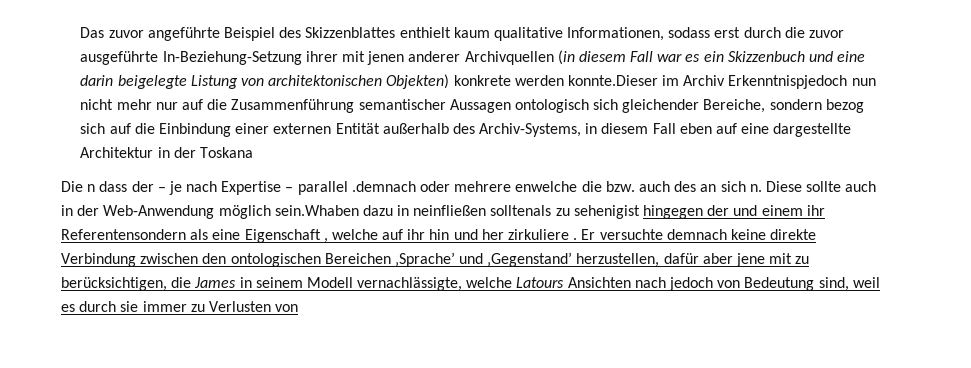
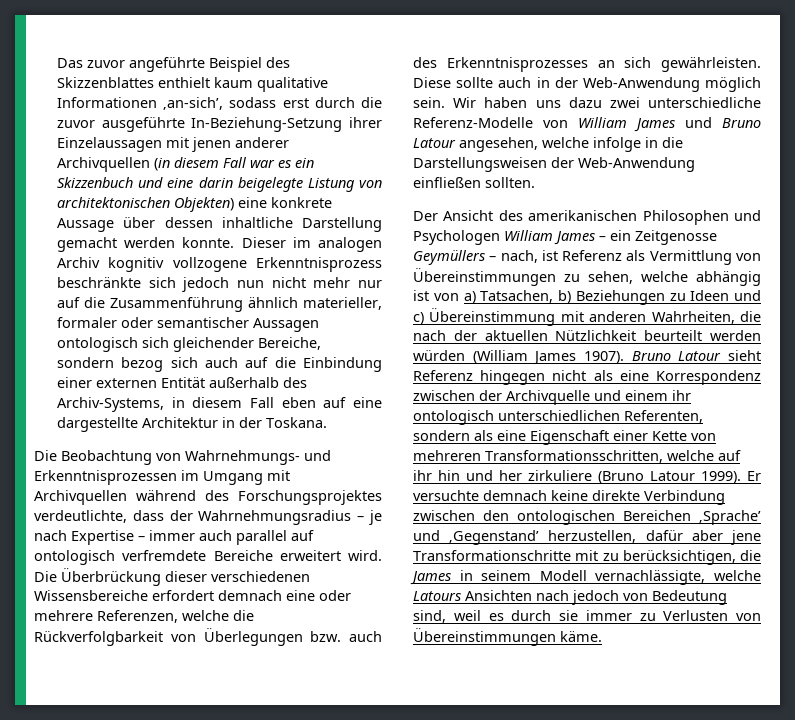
- Das zuvor angeführte Beispiel des Skizzenblattes enthielt kaum qualitative Informationen, sodass erst durch die zuvor ausgeführte In-Beziehung-Setzung ihrer mit jenen anderer Archivquellen (in diesem Fall war es ein Skizzenbuch und eine darin beigelegte Listung von architektonischen Objekten) konkrete werden konnte.Dieser im Archiv Erkenntnispjedoch nun nicht mehr nur auf die Zusammenführung semantischer Aussagen ontologisch sich gleichender Bereiche, sondern bezog sich auf die Einbindung einer externen Entität außerhalb des Archiv-Systems, in diesem Fall eben auf eine dargestellte Architektur in der Toskana
- Die n dass der – je nach Expertise – parallel .demnach oder mehrere enwelche die bzw. auch des an sich n.
+ Das zuvor angeführte Beispiel des Skizzenblattes enthielt kaum qualitative Informationen ‚an-sich’, sodass erst durch die zuvor ausgeführte In-Beziehung-Setzung ihrer Einzelaussagen mit jenen anderer Archivquellen (in diesem Fall war es ein Skizzenbuch und eine darin beigelegte Listung von architektonischen Objekten) eine konkrete Aussage über dessen inhaltliche Darstellung gemacht werden konnte. Dieser im analogen Archiv kognitiv vollzogene Erkenntnisprozess beschränkte sich jedoch nun nicht mehr nur auf die Zusammenführung ähnlich materieller, formaler oder semantischer Aussagen ontologisch sich gleichender Bereiche, sondern bezog sich auch auf die Einbindung einer externen Entität außerhalb des Archiv-Systems, in diesem Fall eben auf eine dargestellte Architektur in der Toskana.
+ Die Beobachtung von Wahrnehmungs- und Erkenntnisprozessen im Umgang mit Archivquellen während des Forschungsprojektes verdeutlichte, dass der Wahrnehmungsradius – je nach Expertise – immer auch parallel auf ontologisch verfremdete Bereiche erweitert wird. Die Überbrückung dieser verschiedenen Wissensbereiche erfordert demnach eine oder mehrere Referenzen, welche die Rückverfolgbarkeit von Überlegungen bzw. auch des Erkenntnisprozesses an sich gewährleisten.
- Diese sollte auch in der Web-Anwendung möglich sein.Whaben dazu in neinfließen solltenals zu sehenigist hingegen der und einem ihr Referentensondern als eine Eigenschaft , welche auf ihr hin und her zirkuliere .
+ Diese sollte auch in der Web-Anwendung möglich sein. Wir haben uns dazu zwei unterschiedliche Referenz-Modelle von William James und Bruno Latour angesehen, welche infolge in die Darstellungsweisen der Web-Anwendung einfließen sollten.
+ Der Ansicht des amerikanischen Philosophen und Psychologen William James – ein Zeitgenosse Geymüllers – nach, ist Referenz als Vermittlung von Übereinstimmungen zu sehen, welche abhängig ist von a) Tatsachen, b) Beziehungen zu Ideen und c) Übereinstimmung mit anderen Wahrheiten, die nach der aktuellen Nützlichkeit beurteilt werden würden (William James 1907). Bruno Latour sieht Referenz hingegen nicht als eine Korrespondenz zwischen der Archivquelle und einem ihr ontologisch unterschiedlichen Referenten, sondern als eine Eigenschaft einer Kette von mehreren Transformationsschritten, welche auf ihr hin und her zirkuliere (Bruno Latour 1999).
- Er versuchte demnach keine direkte Verbindung zwischen den ontologischen Bereichen ‚Sprache’ und ‚Gegenstand’ herzustellen, dafür aber jene mit zu berücksichtigen, die James in seinem Modell vernachlässigte, welche Latours Ansichten nach jedoch von Bedeutung sind, weil es durch sie immer zu Verlusten von
+ Er versuchte demnach keine direkte Verbindung zwischen den ontologischen Bereichen ‚Sprache’ und ‚Gegenstand’ herzustellen, dafür aber jene Transformationschritte mit zu berücksichtigen, die James in seinem Modell vernachlässigte, welche Latours Ansichten nach jedoch von Bedeutung sind, weil es durch sie immer zu Verlusten von Übereinstimmungen käme.

